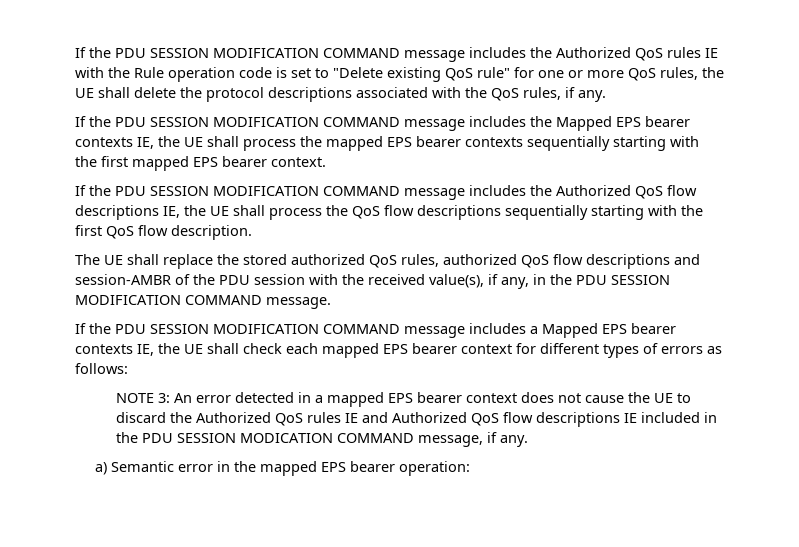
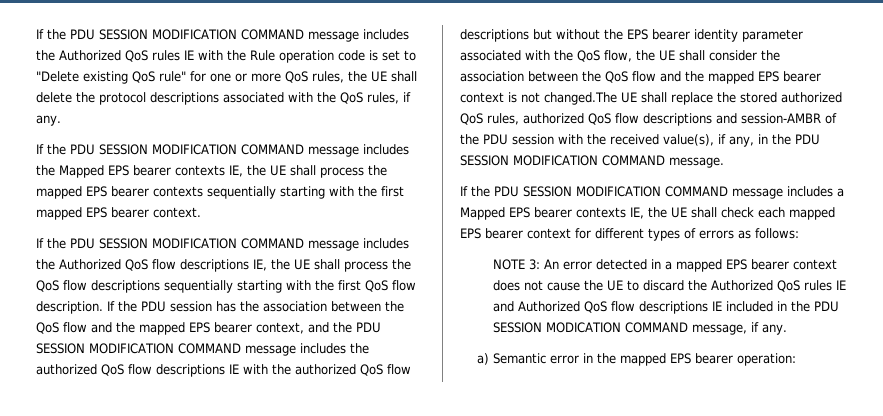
- If the PDU SESSION MODIFICATION COMMAND message includes the Authorized QoS flow descriptions IE, the UE shall process the QoS flow descriptions sequentially starting with the first QoS flow description.
- The UE shall replace the stored authorized QoS rules, authorized QoS flow descriptions and session-AMBR of the PDU session with the received value(s), if any, in the PDU SESSION MODIFICATION COMMAND message.
+ If the PDU SESSION MODIFICATION COMMAND message includes the Authorized QoS flow descriptions IE, the UE shall process the QoS flow descriptions sequentially starting with the first QoS flow description. If the PDU session has the association between the QoS flow and the mapped EPS bearer context, and the PDU SESSION MODIFICATION COMMAND message includes the authorized QoS flow descriptions IE with the authorized QoS flow descriptions but without the EPS bearer identity parameter associated with the QoS flow, the UE shall consider the association between the QoS flow and the mapped EPS bearer context is not changed.The UE shall replace the stored authorized QoS rules, authorized QoS flow descriptions and session-AMBR of the PDU session with the received value(s), if any, in the PDU SESSION MODIFICATION COMMAND message.

